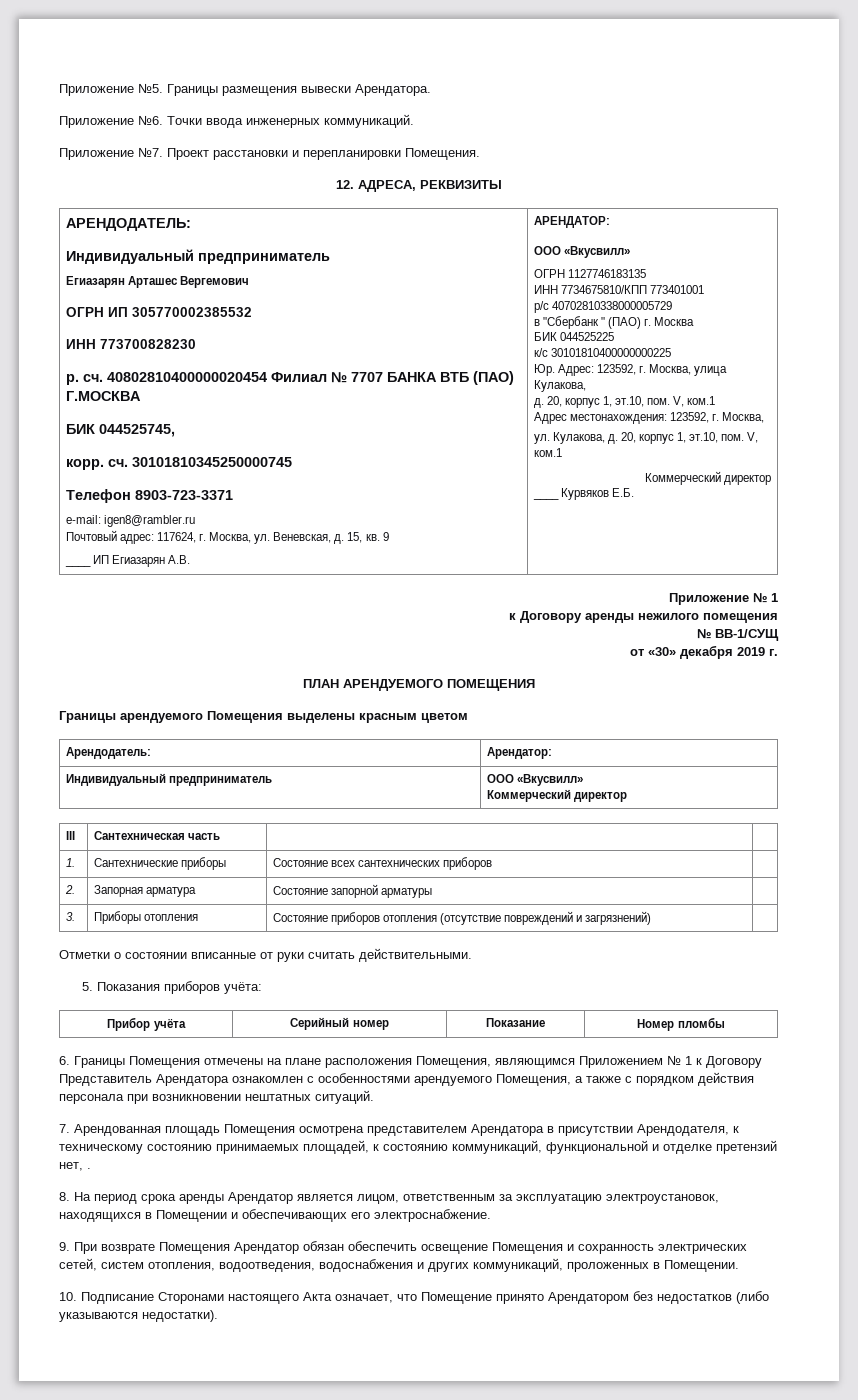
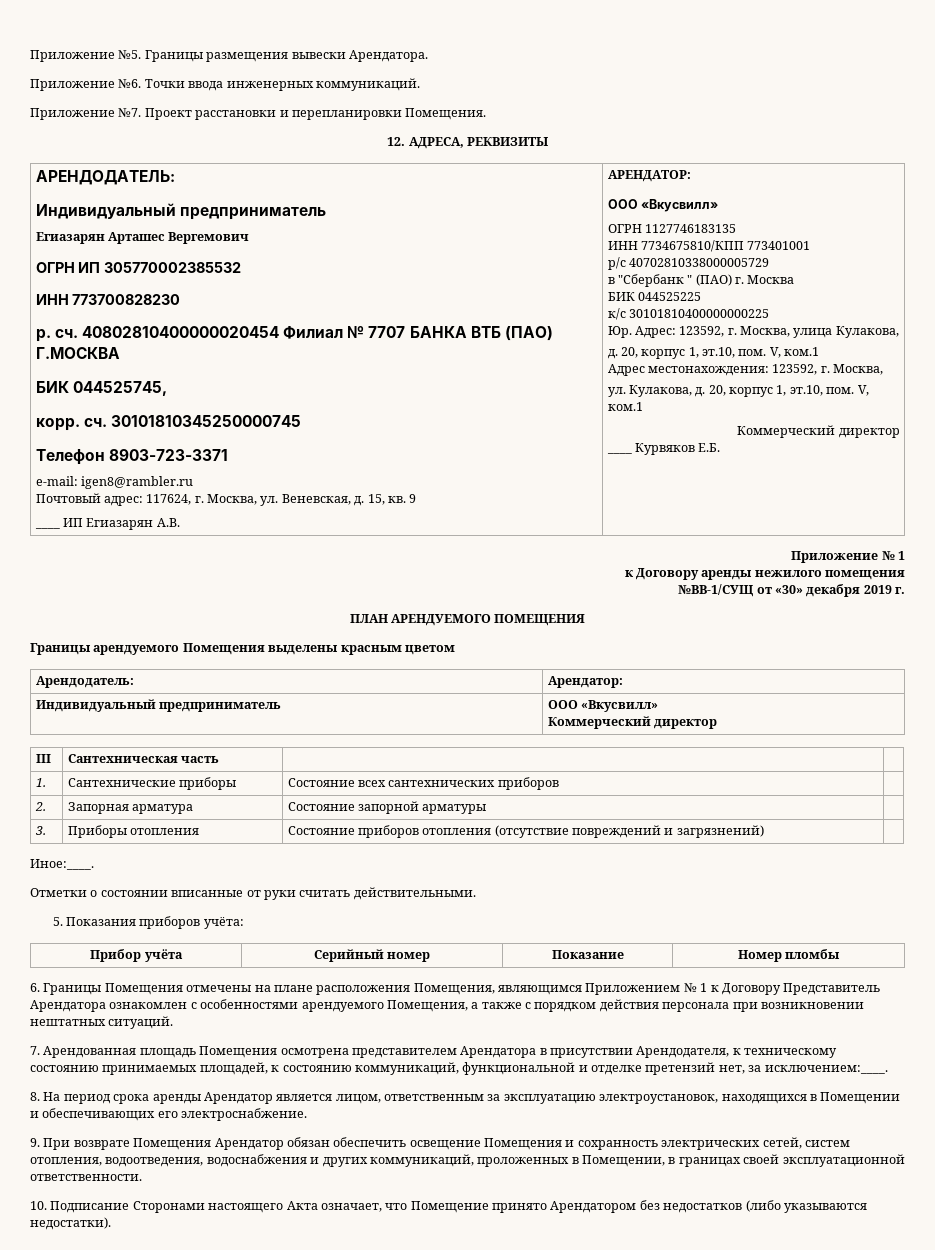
- № ВВ-1/СУЩ
- от «30» декабря 2019 г.
+ №ВВ-1/СУЩ от «30» декабря 2019 г.
+ Иное:____.
- 7. Арендованная площадь Помещения осмотрена представителем Арендатора в присутствии Арендодателя, к техническому состоянию принимаемых площадей, к состоянию коммуникаций, функциональной и отделке претензий нет, .
+ 7. Арендованная площадь Помещения осмотрена представителем Арендатора в присутствии Арендодателя, к техническому состоянию принимаемых площадей, к состоянию коммуникаций, функциональной и отделке претензий нет, за исключением:____.
- 9. При возврате Помещения Арендатор обязан обеспечить освещение Помещения и сохранность электрических сетей, систем отопления, водоотведения, водоснабжения и других коммуникаций, проложенных в Помещении.
+ 9. При возврате Помещения Арендатор обязан обеспечить освещение Помещения и сохранность электрических сетей, систем отопления, водоотведения, водоснабжения и других коммуникаций, проложенных в Помещении, в границах своей эксплуатационной ответственности.

